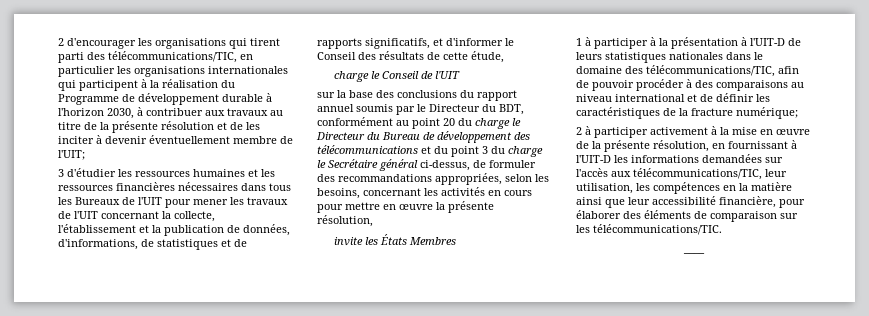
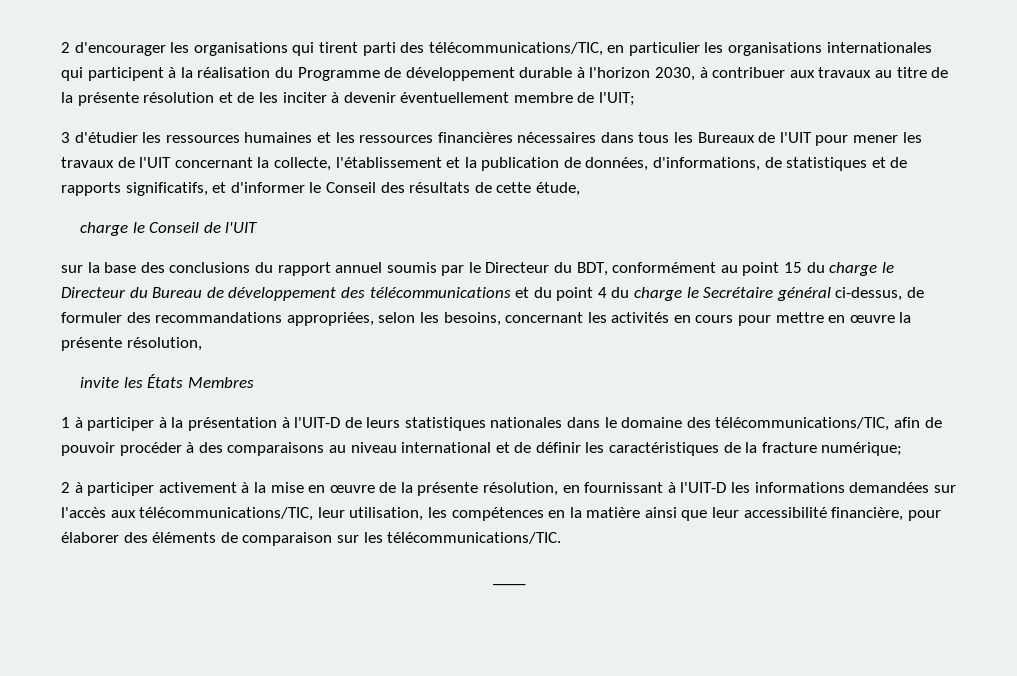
- sur la base des conclusions du rapport annuel soumis par le Directeur du BDT, conformément au point 20 du charge le Directeur du Bureau de développement des télécommunications et du point 3 du charge le Secrétaire général ci-dessus, de formuler des recommandations appropriées, selon les besoins, concernant les activités en cours pour mettre en œuvre la présente résolution,
+ sur la base des conclusions du rapport annuel soumis par le Directeur du BDT, conformément au point 15 du charge le Directeur du Bureau de développement des télécommunications et du point 4 du charge le Secrétaire général ci-dessus, de formuler des recommandations appropriées, selon les besoins, concernant les activités en cours pour mettre en œuvre la présente résolution,

